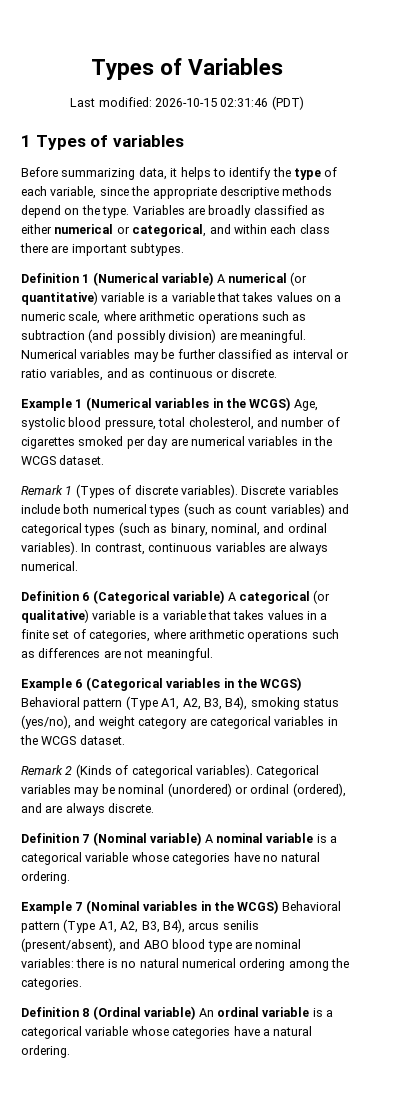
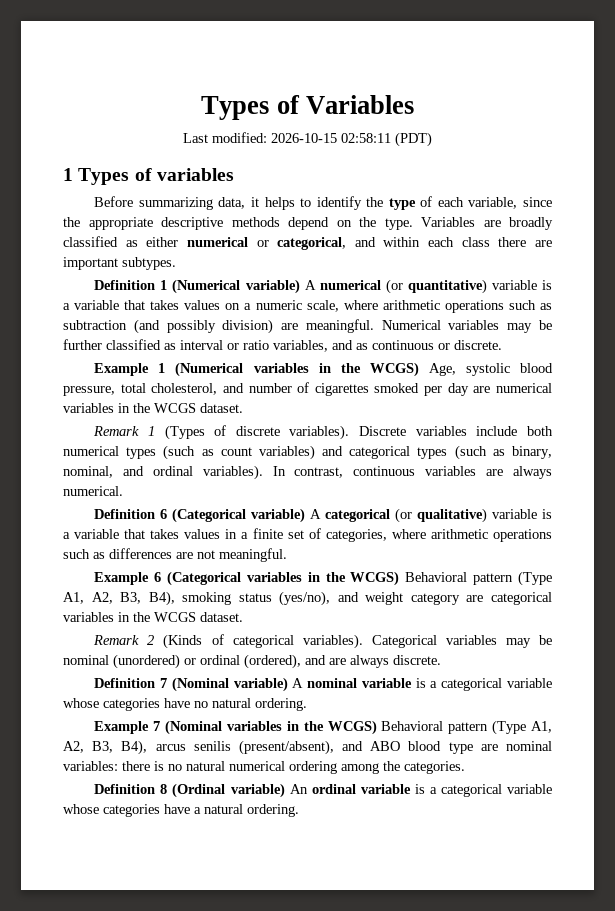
- Last modified: 2026-10-15 02:31:46 (PDT)
+ Last modified: 2026-10-15 02:58:11 (PDT)

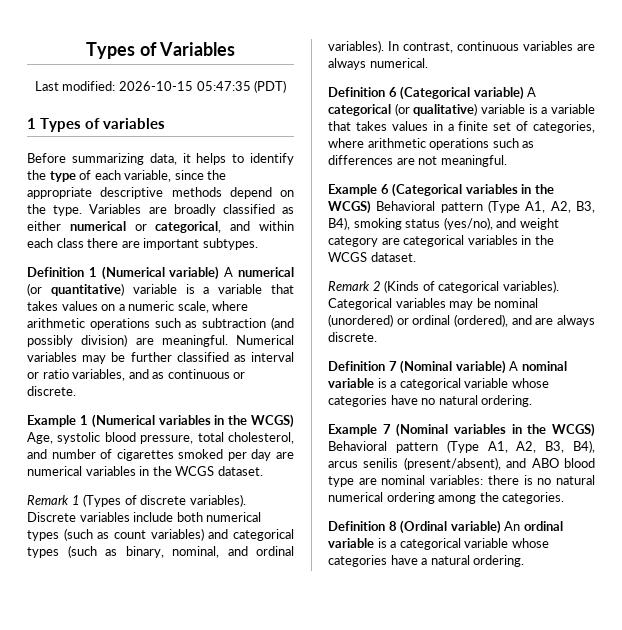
- Last modified: 2026-10-15 02:58:11 (PDT)
+ Last modified: 2026-10-15 05:47:35 (PDT)

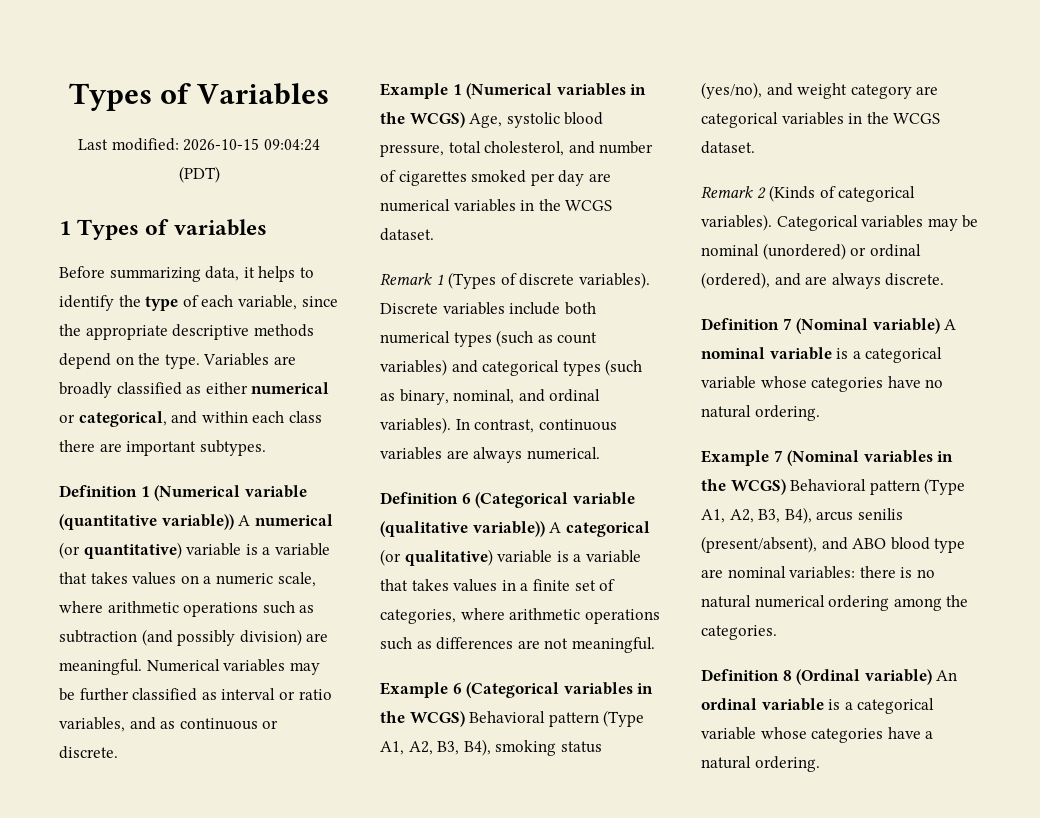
- Last modified: 2026-10-15 05:47:35 (PDT)
+ Last modified: 2026-10-15 09:04:24 (PDT)
- Definition 1 (Numerical variable) A numerical (or quantitative) variable is a variable that takes values on a numeric scale, where arithmetic operations such as subtraction (and possibly division) are meaningful.
+ Definition 1 (Numerical variable (quantitative variable)) A numerical (or quantitative) variable is a variable that takes values on a numeric scale, where arithmetic operations such as subtraction (and possibly division) are meaningful.
- Definition 6 (Categorical variable) A categorical (or qualitative) variable is a variable that takes values in a finite set of categories, where arithmetic operations such as differences are not meaningful.
+ Definition 6 (Categorical variable (qualitative variable)) A categorical (or qualitative) variable is a variable that takes values in a finite set of categories, where arithmetic operations such as differences are not meaningful.

